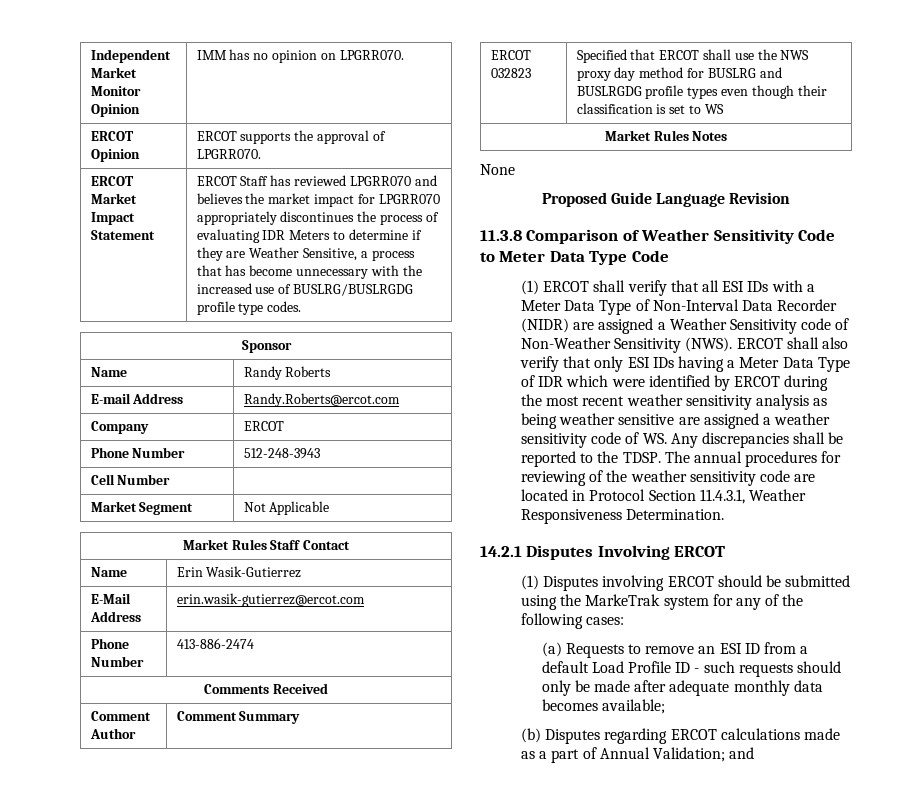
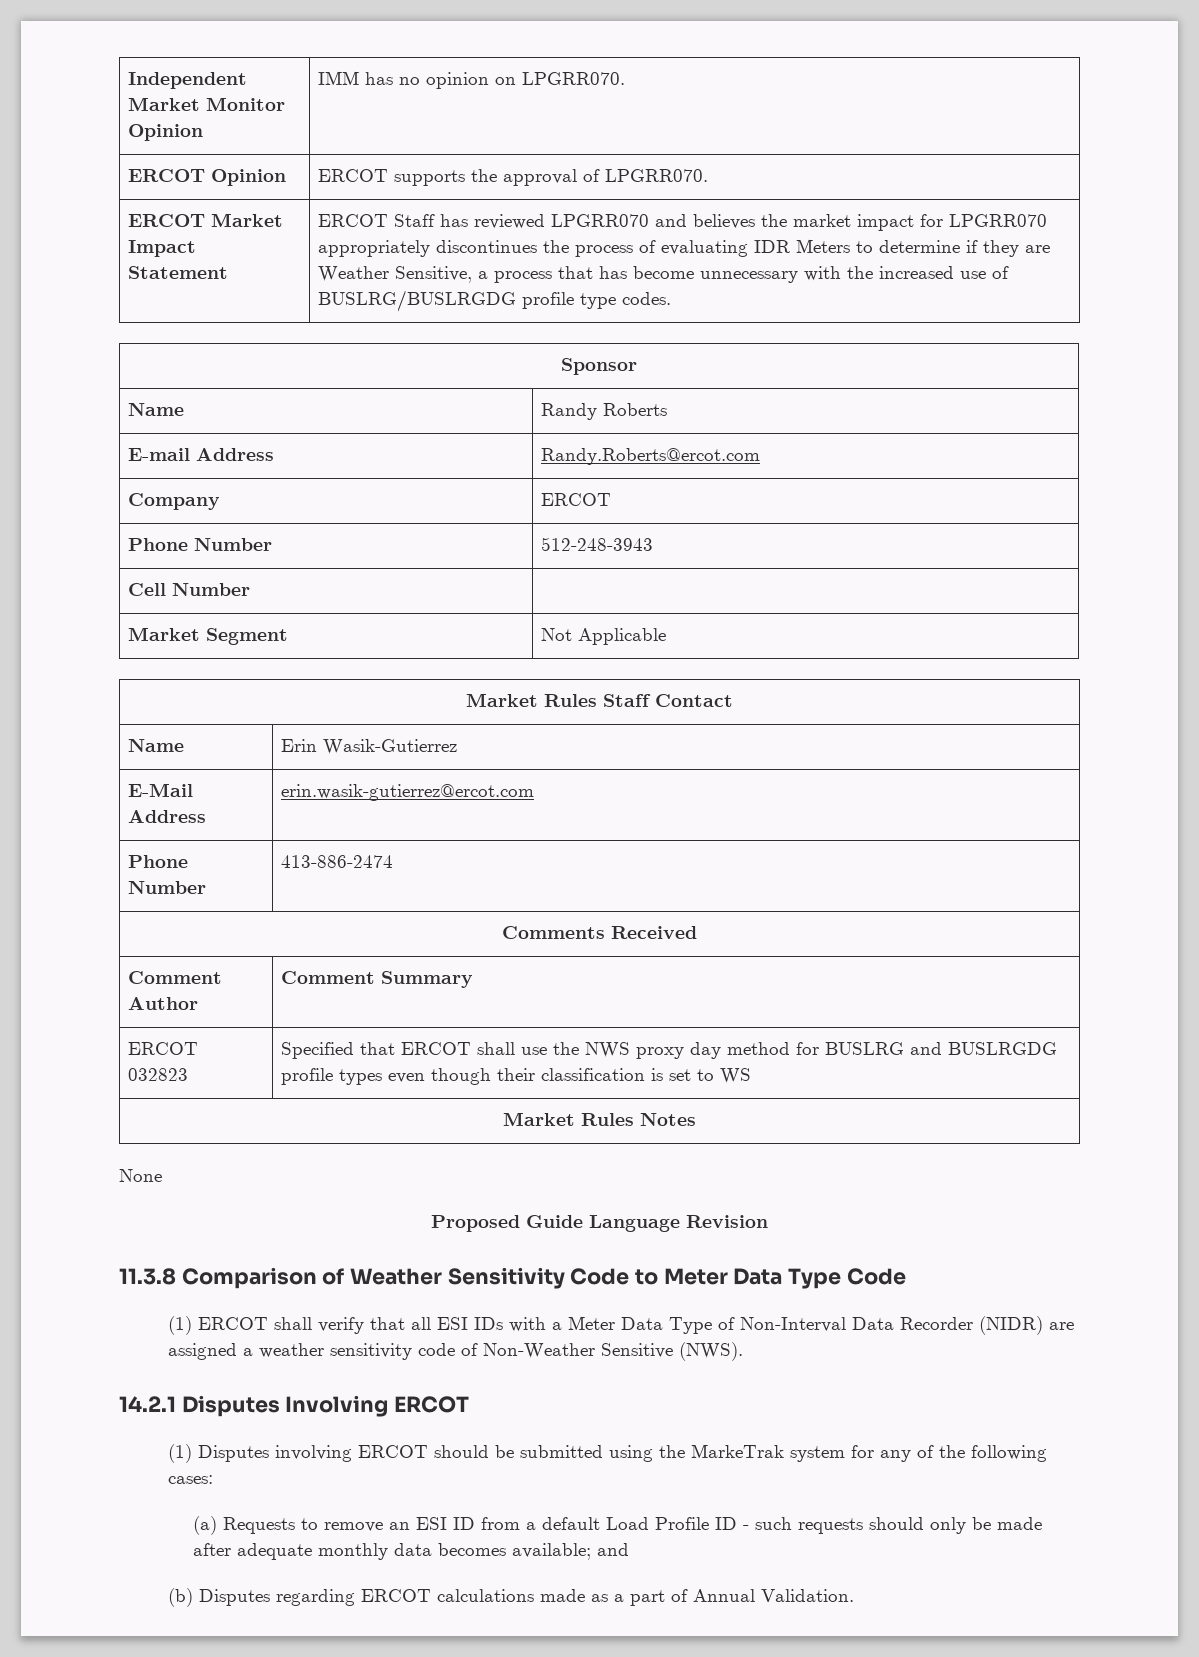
- (1) ERCOT shall verify that all ESI IDs with a Meter Data Type of Non-Interval Data Recorder (NIDR) are assigned a Weather Sensitivity code of Non-Weather Sensitivity (NWS). ERCOT shall also verify that only ESI IDs having a Meter Data Type of IDR which were identified by ERCOT during the most recent weather sensitivity analysis as being weather sensitive are assigned a weather sensitivity code of WS. Any discrepancies shall be reported to the TDSP. The annual procedures for reviewing of the weather sensitivity code are located in Protocol Section 11.4.3.1, Weather Responsiveness Determination.
+ (1) ERCOT shall verify that all ESI IDs with a Meter Data Type of Non-Interval Data Recorder (NIDR) are assigned a weather sensitivity code of Non-Weather Sensitive (NWS).
- (a) Requests to remove an ESI ID from a default Load Profile ID - such requests should only be made after adequate monthly data becomes available;
+ (a) Requests to remove an ESI ID from a default Load Profile ID - such requests should only be made after adequate monthly data becomes available; and
- (b) Disputes regarding ERCOT calculations made as a part of Annual Validation; and
+ (b) Disputes regarding ERCOT calculations made as a part of Annual Validation.

